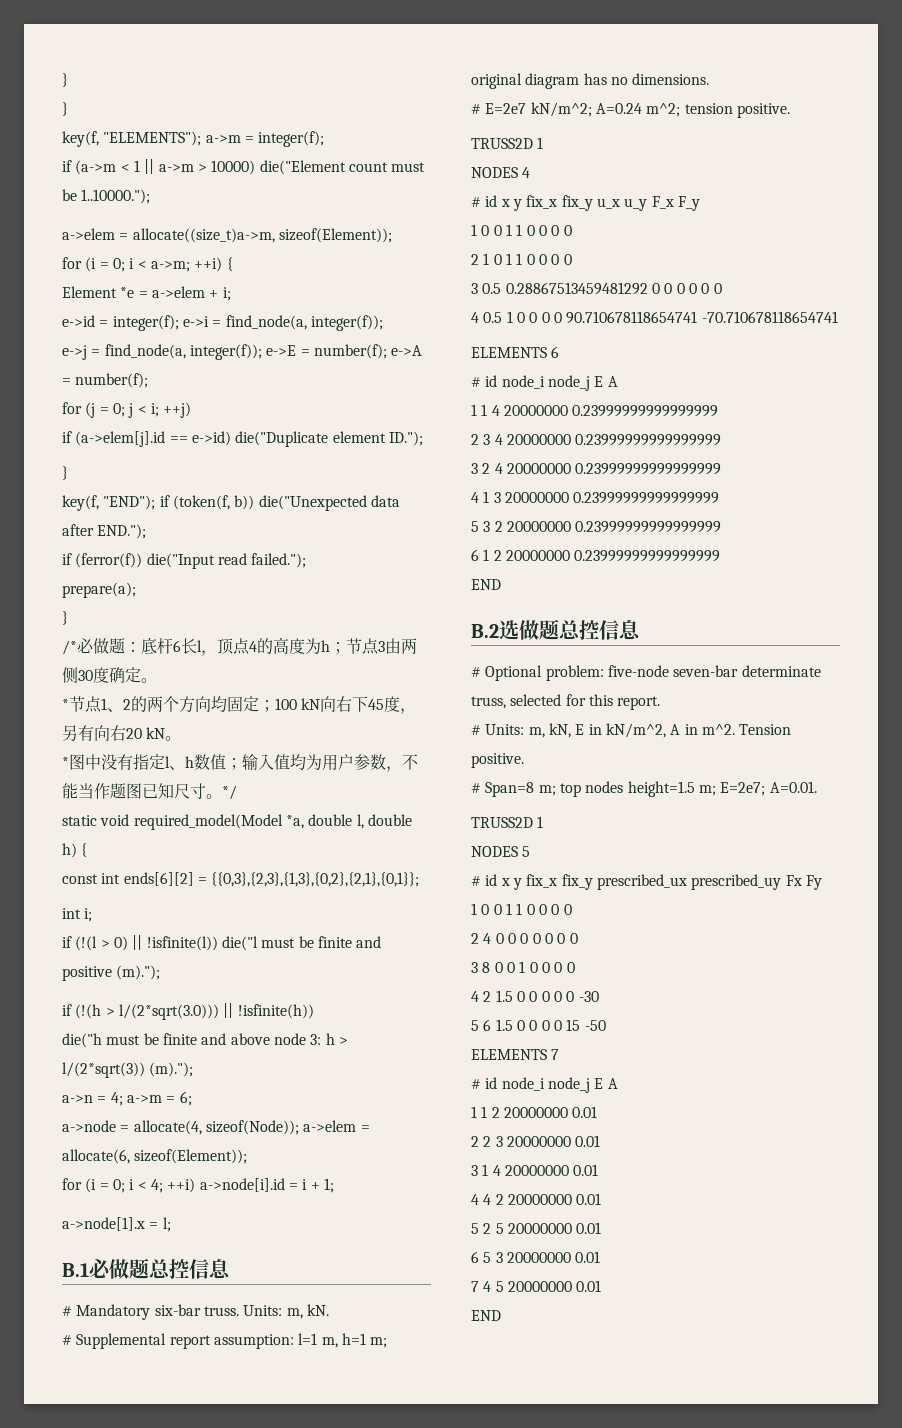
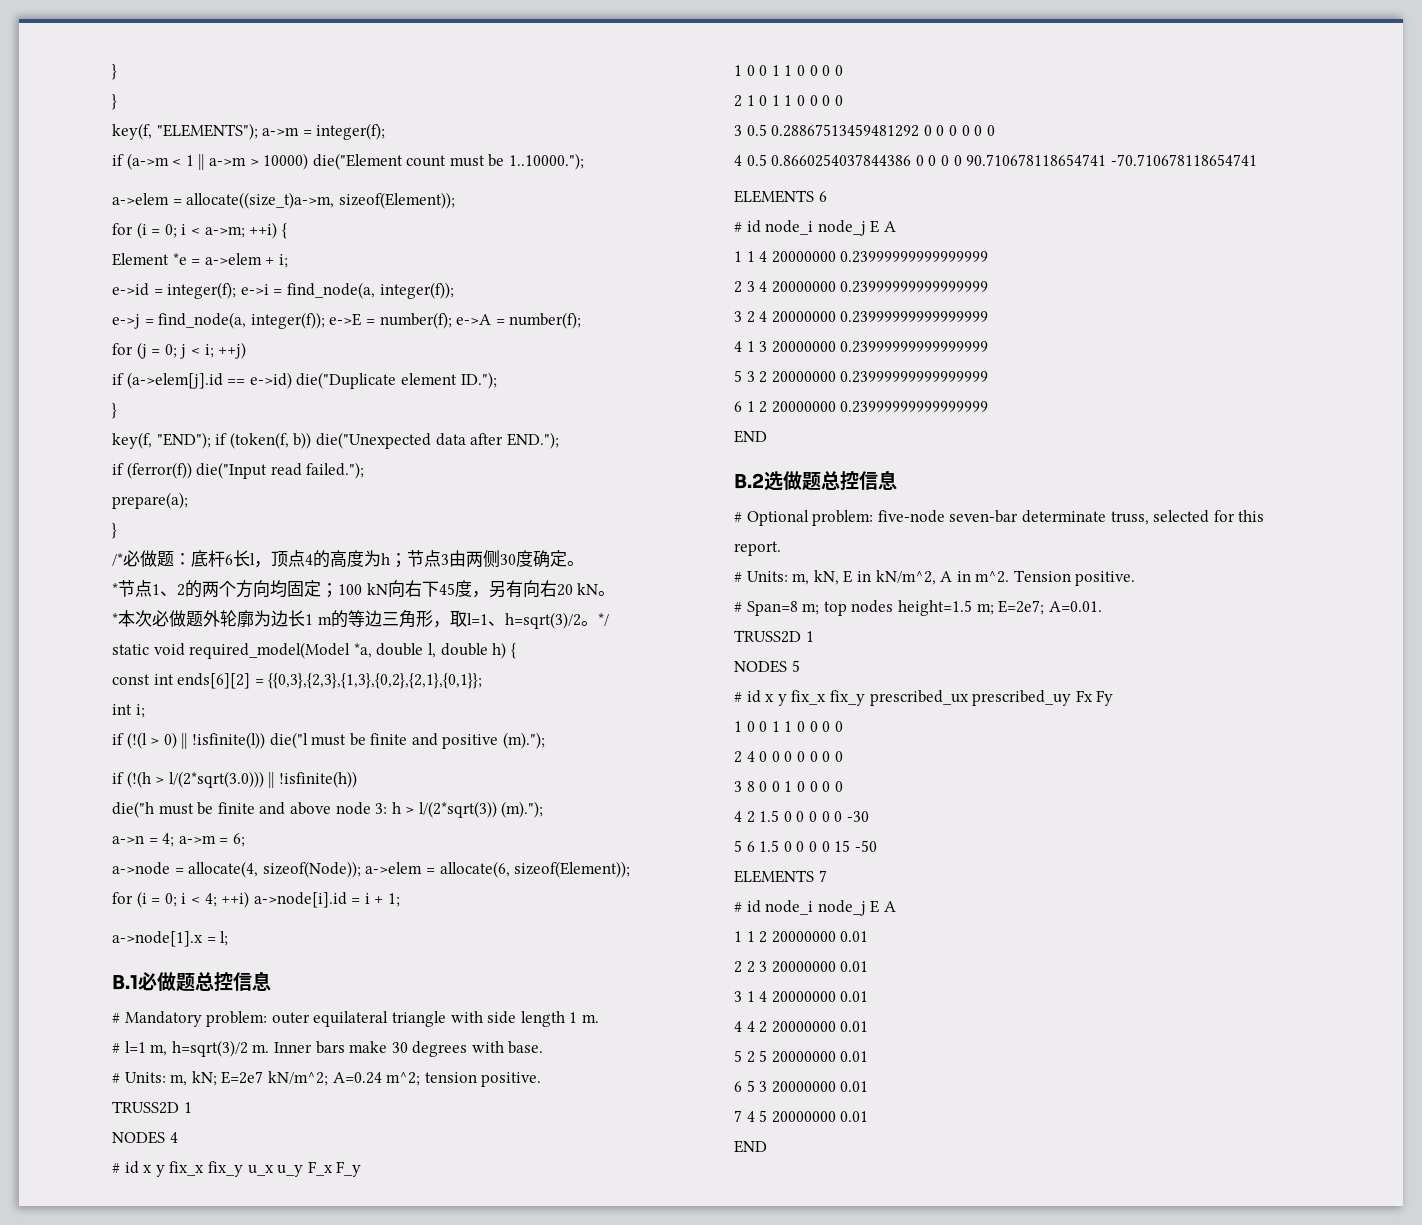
- *图中没有指定l、h数值；输入值均为用户参数，不能当作题图已知尺寸。
+ *本次必做题外轮廓为边长1 m的等边三角形，取l=1、h=sqrt(3)/2。
- # Mandatory six-bar truss. Units: m, kN.
- # Supplemental report assumption: l=1 m, h=1 m; original diagram has no dimensions.
- # E=2e7 kN/m^2; A=0.24 m^2; tension positive.
+ # Mandatory problem: outer equilateral triangle with side length 1 m.
+ # l=1 m, h=sqrt(3)/2 m. Inner bars make 30 degrees with base.
+ # Units: m, kN; E=2e7 kN/m^2; A=0.24 m^2; tension positive.
- 4 0.5 1 0 0 0 0 90.710678118654741 -70.710678118654741
+ 4 0.5 0.8660254037844386 0 0 0 0 90.710678118654741 -70.710678118654741

